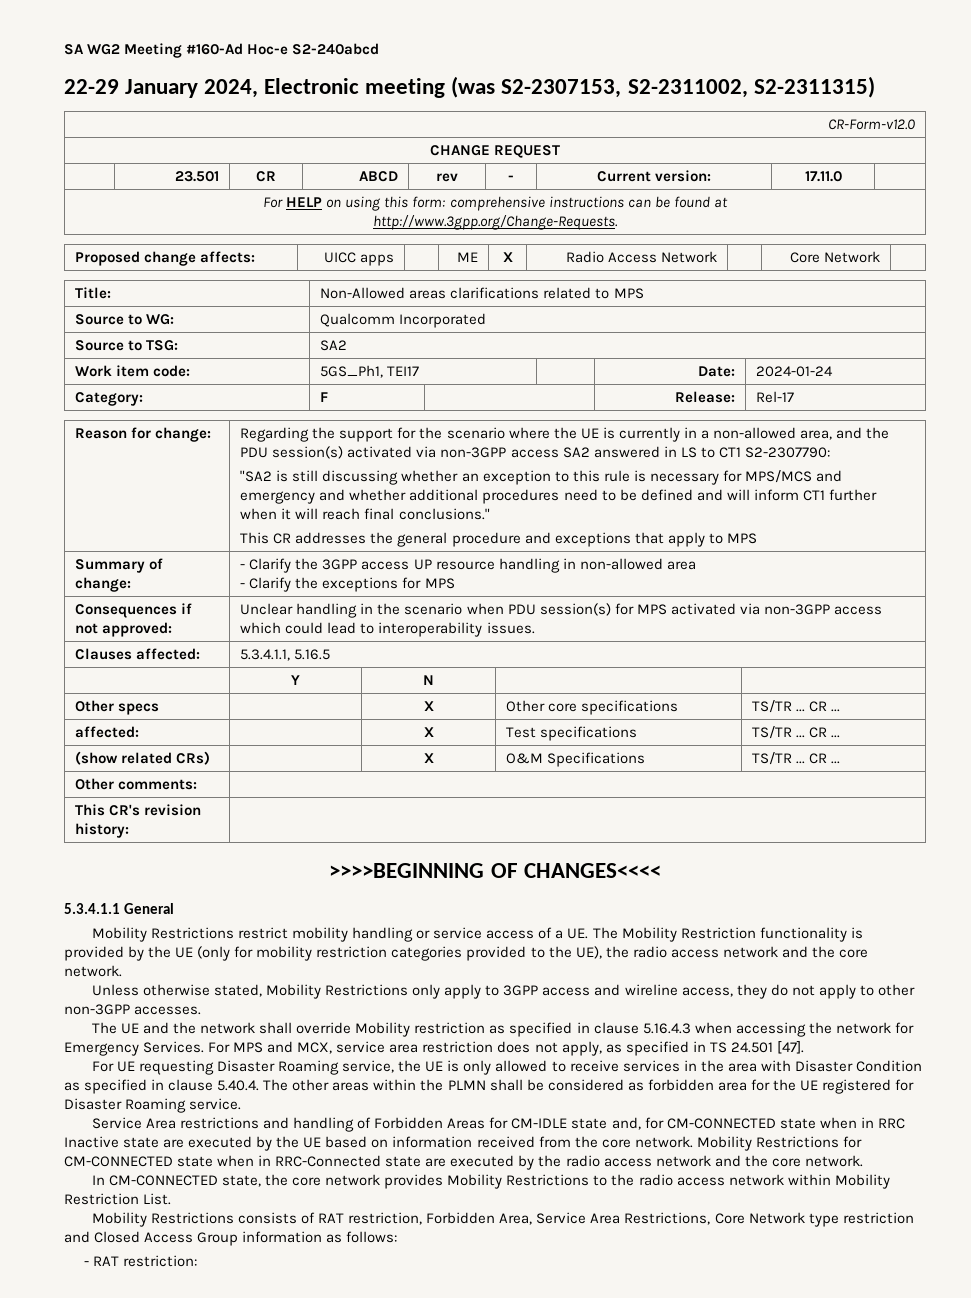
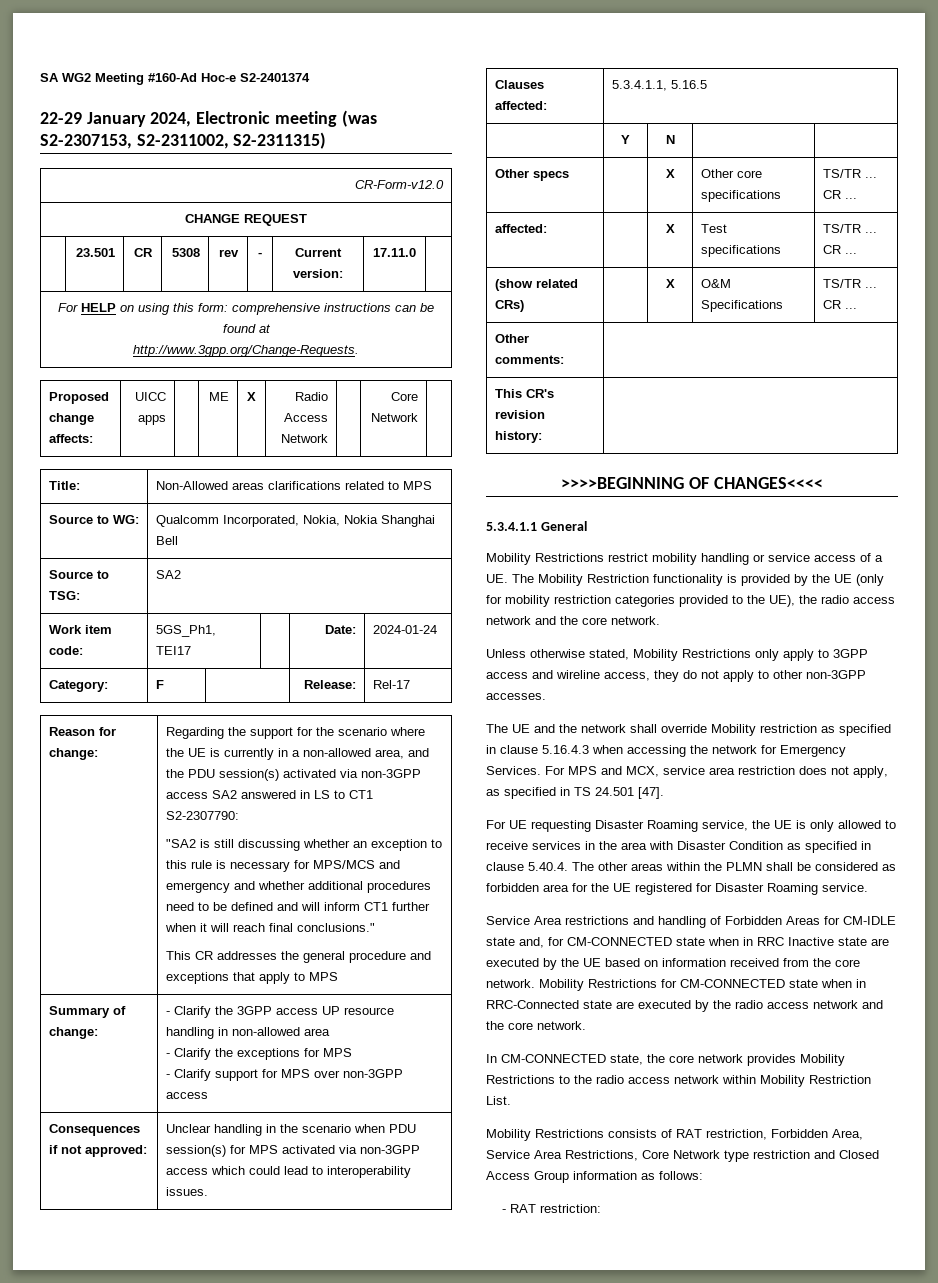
- SA WG2 Meeting #160-Ad Hoc-e S2-240abcd
+ SA WG2 Meeting #160-Ad Hoc-e S2-2401374
- | 23.501 | CR | ABCD | rev | - | Current version: | 17.11.0 |
+ | 23.501 | CR | 5308 | rev | - | Current version: | 17.11.0 |
- Source to WG: | Qualcomm Incorporated
+ Source to WG: | Qualcomm Incorporated, Nokia, Nokia Shanghai Bell
  Summary of change: | - Clarify the 3GPP access UP resource handling in non-allowed area
  - Clarify the exceptions for MPS
+ - Clarify support for MPS over non-3GPP access

